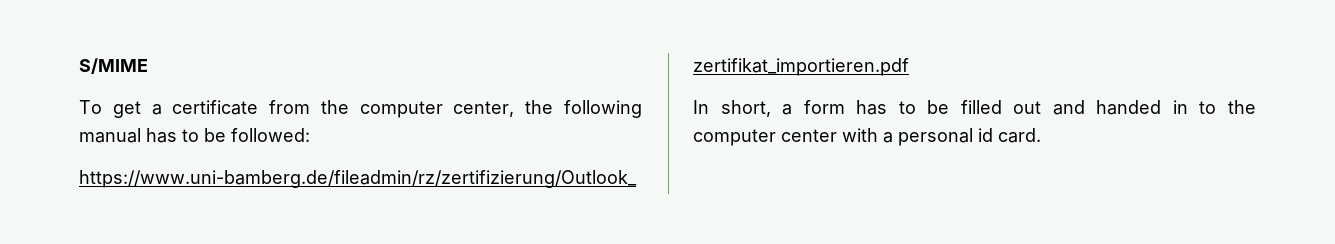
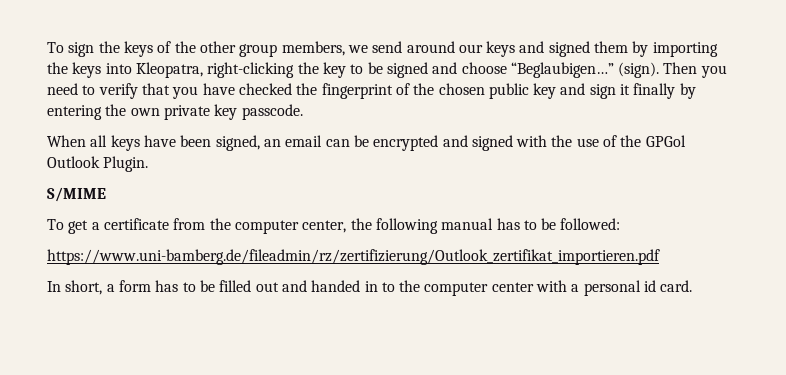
+ To sign the keys of the other group members, we send around our keys and signed them by importing the keys into Kleopatra, right-clicking the key to be signed and choose “Beglaubigen…” (sign). Then you need to verify that you have checked the fingerprint of the chosen public key and sign it finally by entering the own private key passcode.
+ When all keys have been signed, an email can be encrypted and signed with the use of the GPGol Outlook Plugin.

